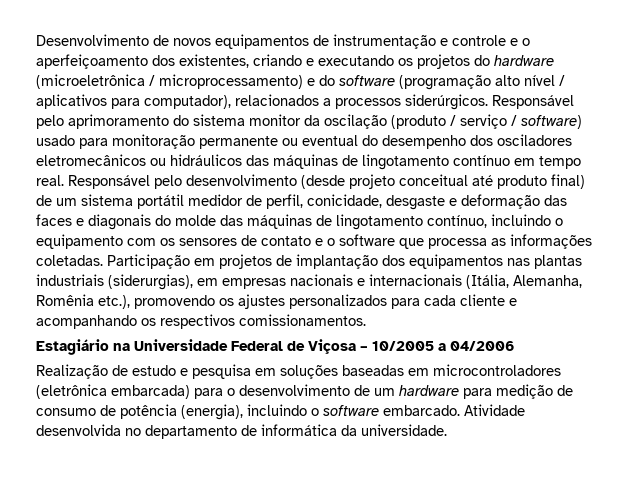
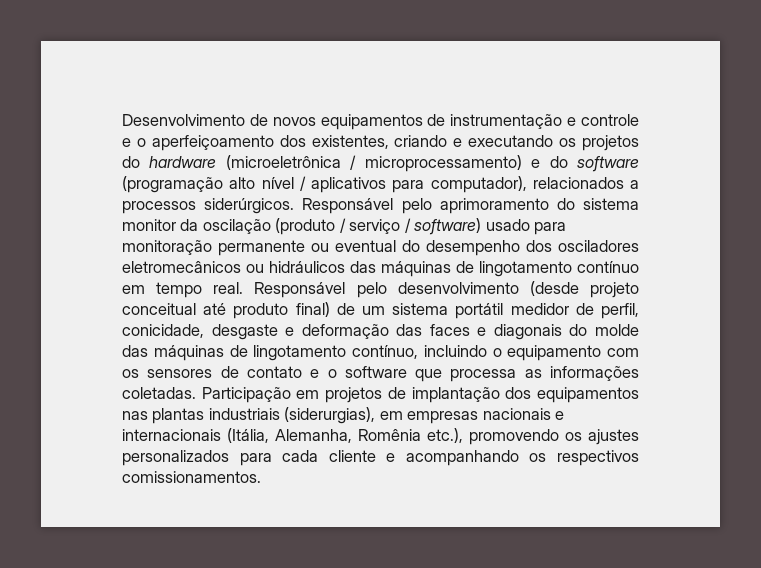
- Estagiário na Universidade Federal de Viçosa – 10/2005 a 04/2006
- Realização de estudo e pesquisa em soluções baseadas em microcontroladores (eletrônica embarcada) para o desenvolvimento de um hardware para medição de consumo de potência (energia), incluindo o software embarcado. Atividade desenvolvida no departamento de informática da universidade.

